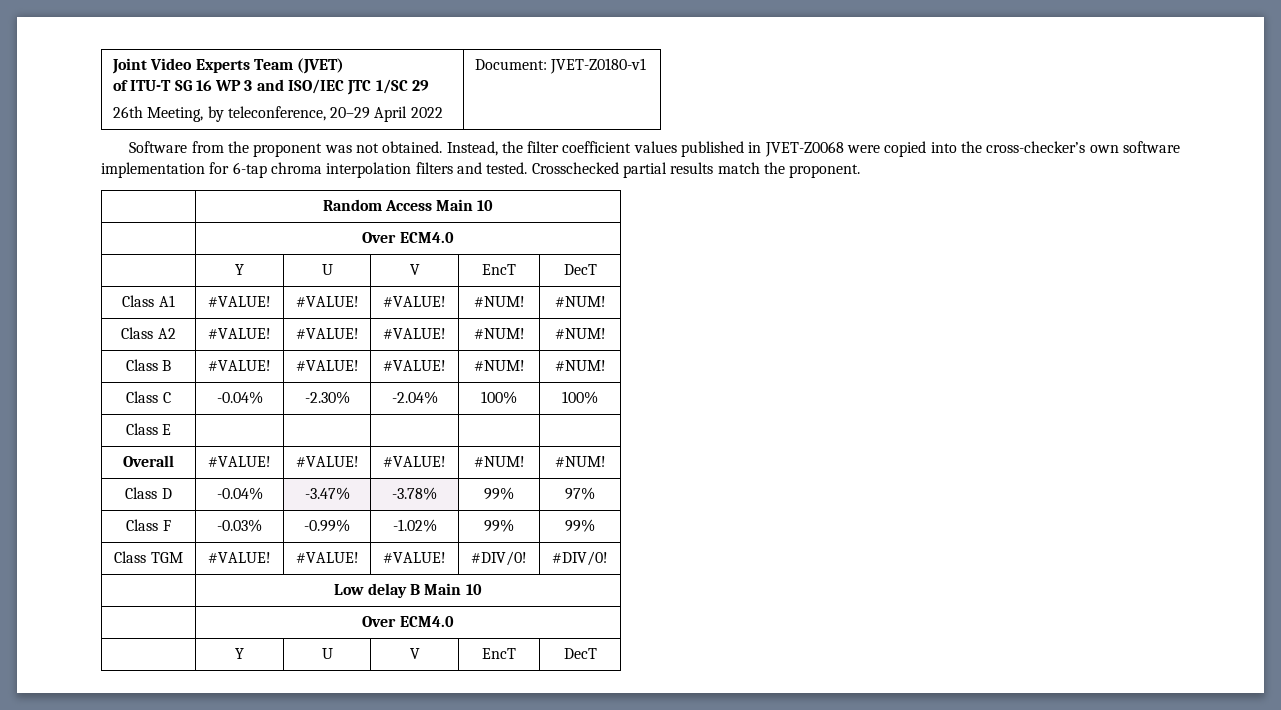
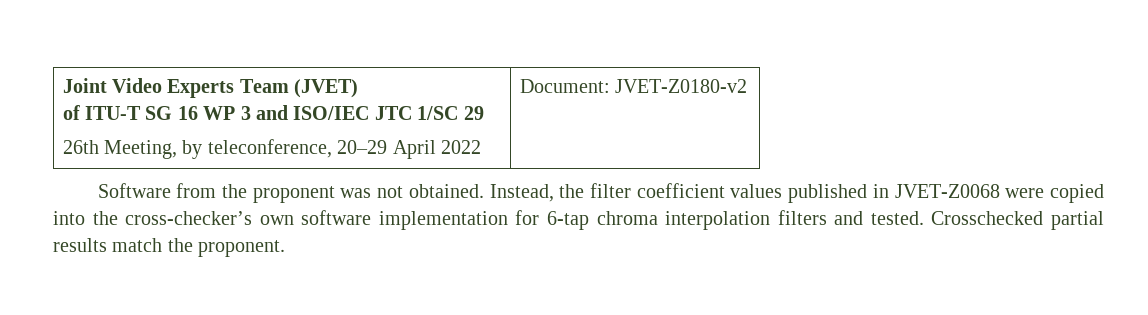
  Joint Video Experts Team (JVET)
  of ITU-T SG 16 WP 3 and ISO/IEC JTC 1/SC 29
- 26th Meeting, by teleconference, 20–29 April 2022 | Document: JVET-Z0180-v1
+ 26th Meeting, by teleconference, 20–29 April 2022 | Document: JVET-Z0180-v2
- | Random Access Main 10
- | Over ECM4.0
- | Y | U | V | EncT | DecT
- Class A1 | #VALUE! | #VALUE! | #VALUE! | #NUM! | #NUM!
- Class A2 | #VALUE! | #VALUE! | #VALUE! | #NUM! | #NUM!
- Class B | #VALUE! | #VALUE! | #VALUE! | #NUM! | #NUM!
- Class C | -0.04% | -2.30% | -2.04% | 100% | 100%
- Class E | | | | |
- Overall | #VALUE! | #VALUE! | #VALUE! | #NUM! | #NUM!
- Class D | -0.04% | -3.47% | -3.78% | 99% | 97%
- Class F | -0.03% | -0.99% | -1.02% | 99% | 99%
- Class TGM | #VALUE! | #VALUE! | #VALUE! | #DIV/0! | #DIV/0!
- | Low delay B Main 10
- | Over ECM4.0
- | Y | U | V | EncT | DecT

